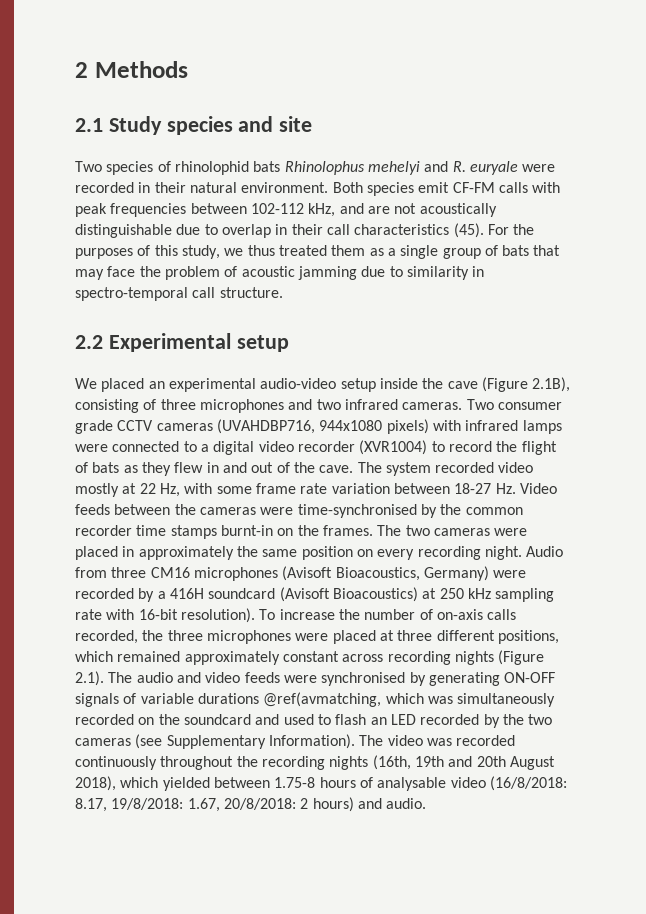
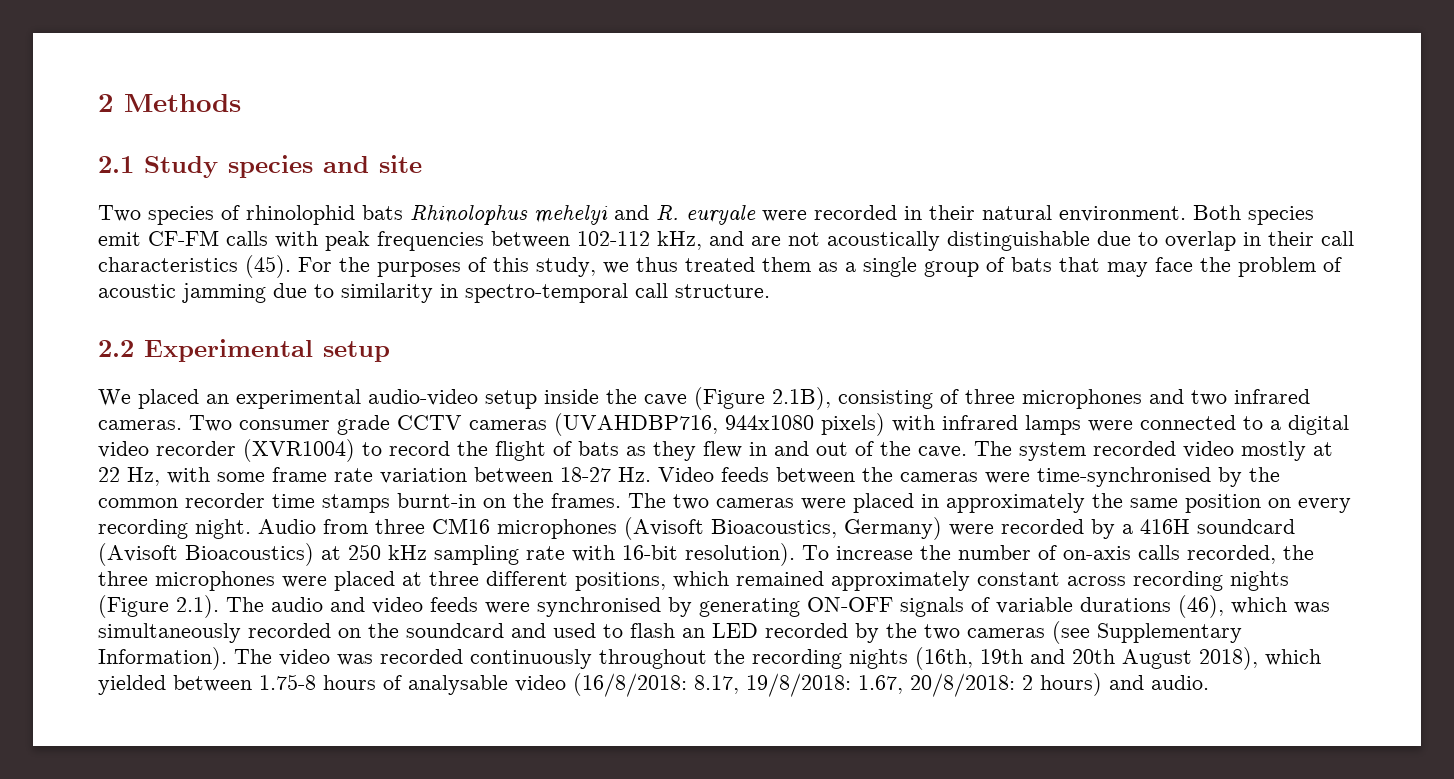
- To increase the number of on-axis calls recorded, the three microphones were placed at three different positions, which remained approximately constant across recording nights (Figure 2.1). The audio and video feeds were synchronised by generating ON-OFF signals of variable durations @ref(avmatching, which was simultaneously recorded on the soundcard and used to flash an LED recorded by the two cameras (see Supplementary Information).
+ To increase the number of on-axis calls recorded, the three microphones were placed at three different positions, which remained approximately constant across recording nights (Figure 2.1). The audio and video feeds were synchronised by generating ON-OFF signals of variable durations (46), which was simultaneously recorded on the soundcard and used to flash an LED recorded by the two cameras (see Supplementary Information).

